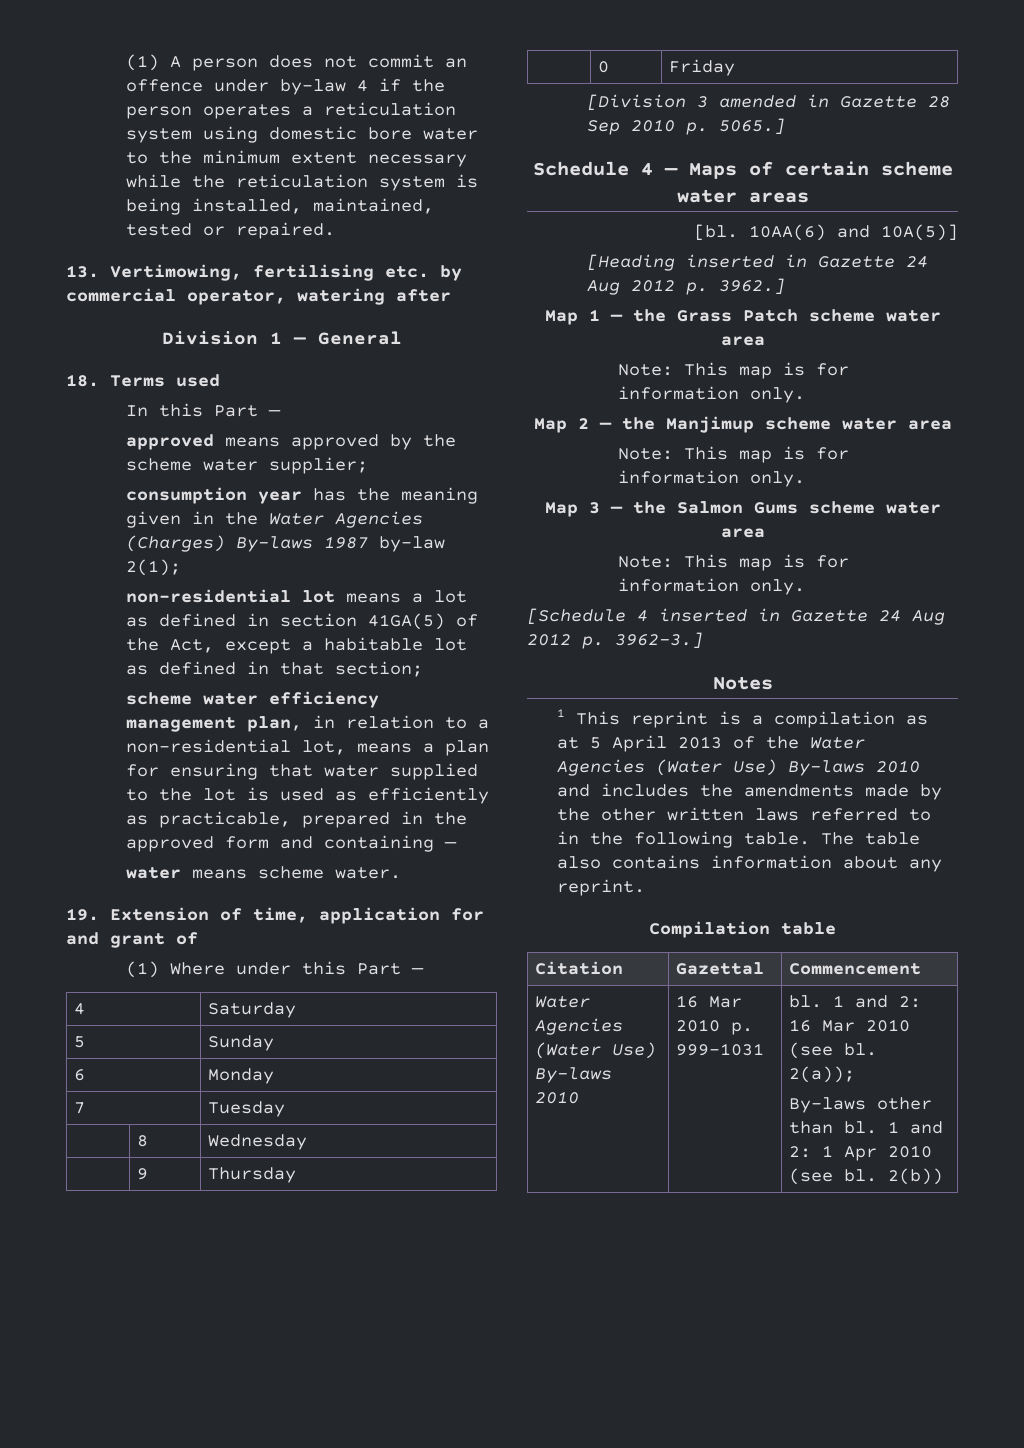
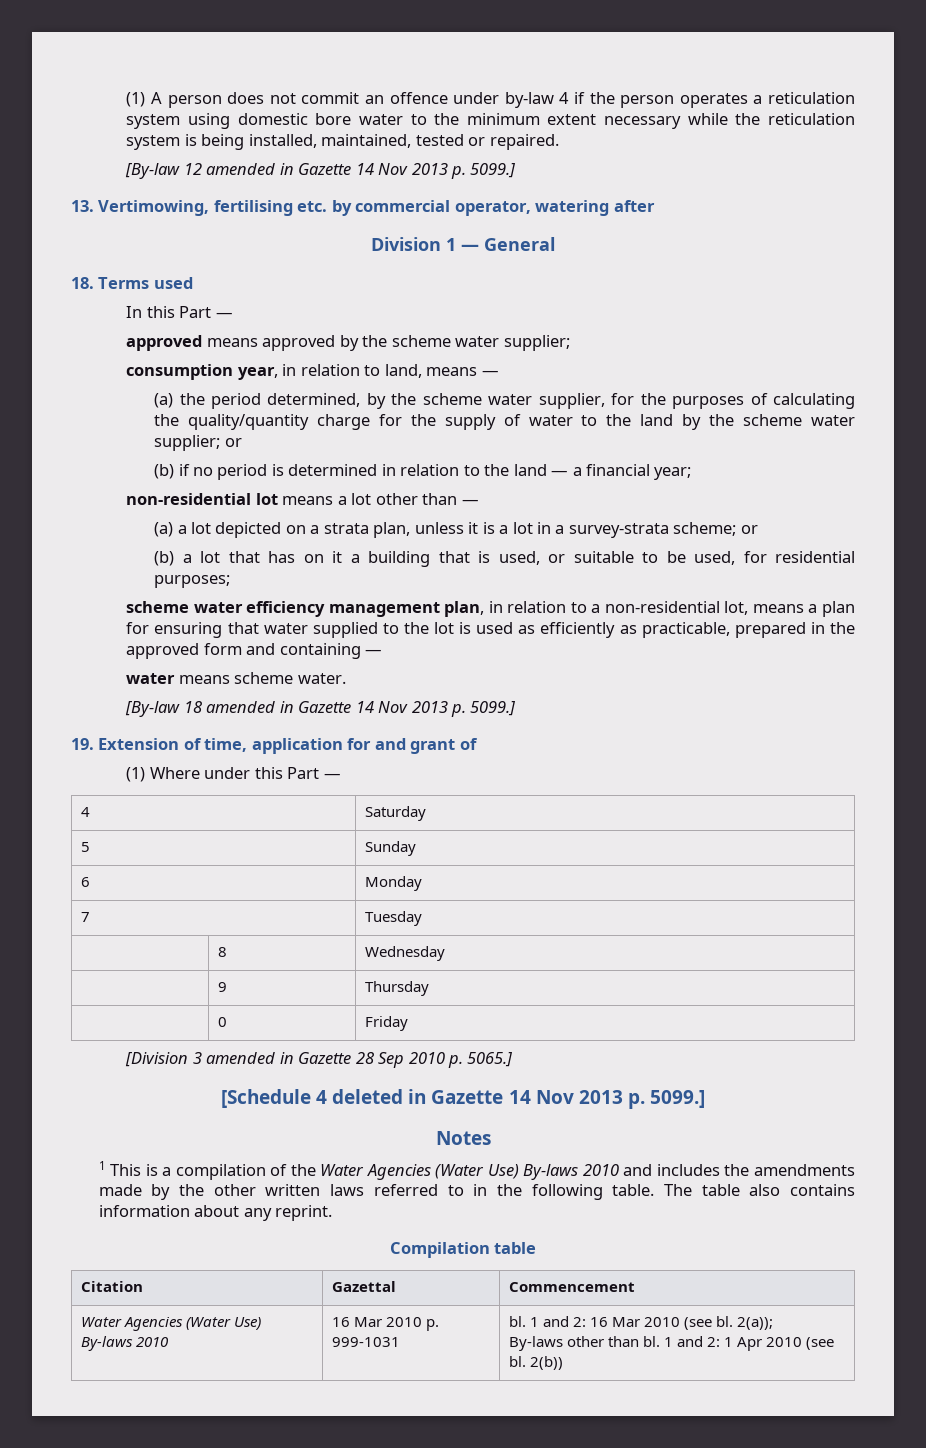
+ [By-law 12 amended in Gazette 14 Nov 2013 p. 5099.]
- consumption year has the meaning given in the Water Agencies (Charges) By-laws 1987 by-law 2(1);
+ consumption year, in relation to land, means —
+ (a) the period determined, by the scheme water supplier, for the purposes of calculating the quality/quantity charge for the supply of water to the land by the scheme water supplier; or
+ (b) if no period is determined in relation to the land — a financial year;
- non-residential lot means a lot as defined in section 41GA(5) of the Act, except a habitable lot as defined in that section;
+ non-residential lot means a lot other than —
+ (a) a lot depicted on a strata plan, unless it is a lot in a survey-strata scheme; or
+ (b) a lot that has on it a building that is used, or suitable to be used, for residential purposes;
+ [By-law 18 amended in Gazette 14 Nov 2013 p. 5099.]
- Schedule 4 — Maps of certain scheme water areas
- [bl. 10AA(6) and 10A(5)]
- [Heading inserted in Gazette 24 Aug 2012 p. 3962.]
- Map 1 — the Grass Patch scheme water area
- Note: This map is for information only.
- Map 2 — the Manjimup scheme water area
- Note: This map is for information only.
- Map 3 — the Salmon Gums scheme water area
- Note: This map is for information only.
- [Schedule 4 inserted in Gazette 24 Aug 2012 p. 3962-3.]
+ [Schedule 4 deleted in Gazette 14 Nov 2013 p. 5099.]
- 1 This reprint is a compilation as at 5 April 2013 of the Water Agencies (Water Use) By-laws 2010 and includes the amendments made by the other written laws referred to in the following table.
+ 1 This is a compilation of the Water Agencies (Water Use) By-laws 2010 and includes the amendments made by the other written laws referred to in the following table.

